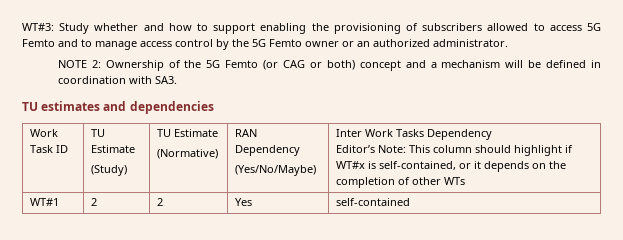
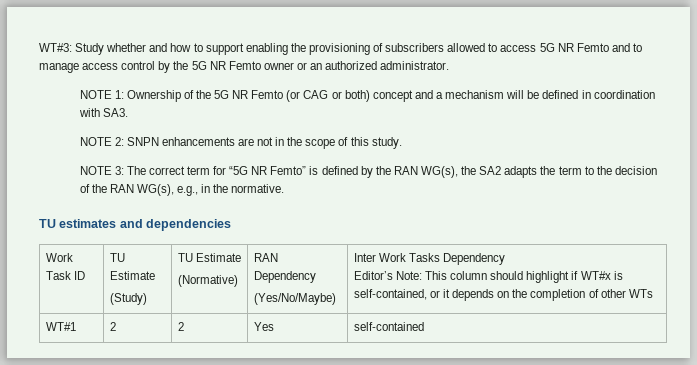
- WT#3: Study whether and how to support enabling the provisioning of subscribers allowed to access 5G Femto and to manage access control by the 5G Femto owner or an authorized administrator.
+ WT#3: Study whether and how to support enabling the provisioning of subscribers allowed to access 5G NR Femto and to manage access control by the 5G NR Femto owner or an authorized administrator.
- NOTE 2: Ownership of the 5G Femto (or CAG or both) concept and a mechanism will be defined in coordination with SA3.
+ NOTE 1: Ownership of the 5G NR Femto (or CAG or both) concept and a mechanism will be defined in coordination with SA3.
+ NOTE 2: SNPN enhancements are not in the scope of this study.
+ NOTE 3: The correct term for “5G NR Femto” is defined by the RAN WG(s), the SA2 adapts the term to the decision of the RAN WG(s), e.g., in the normative.

